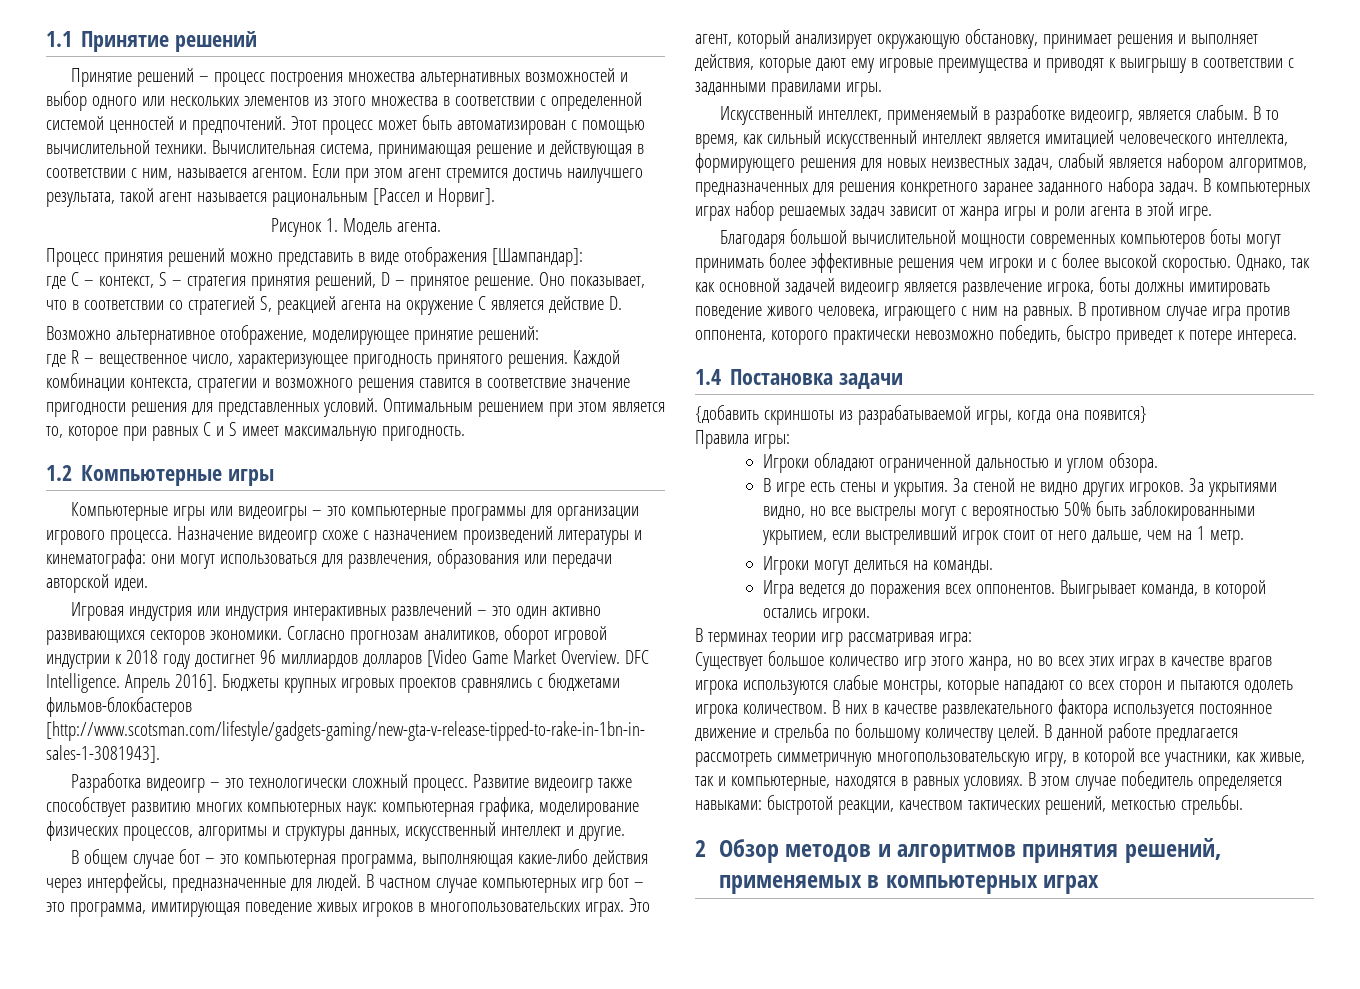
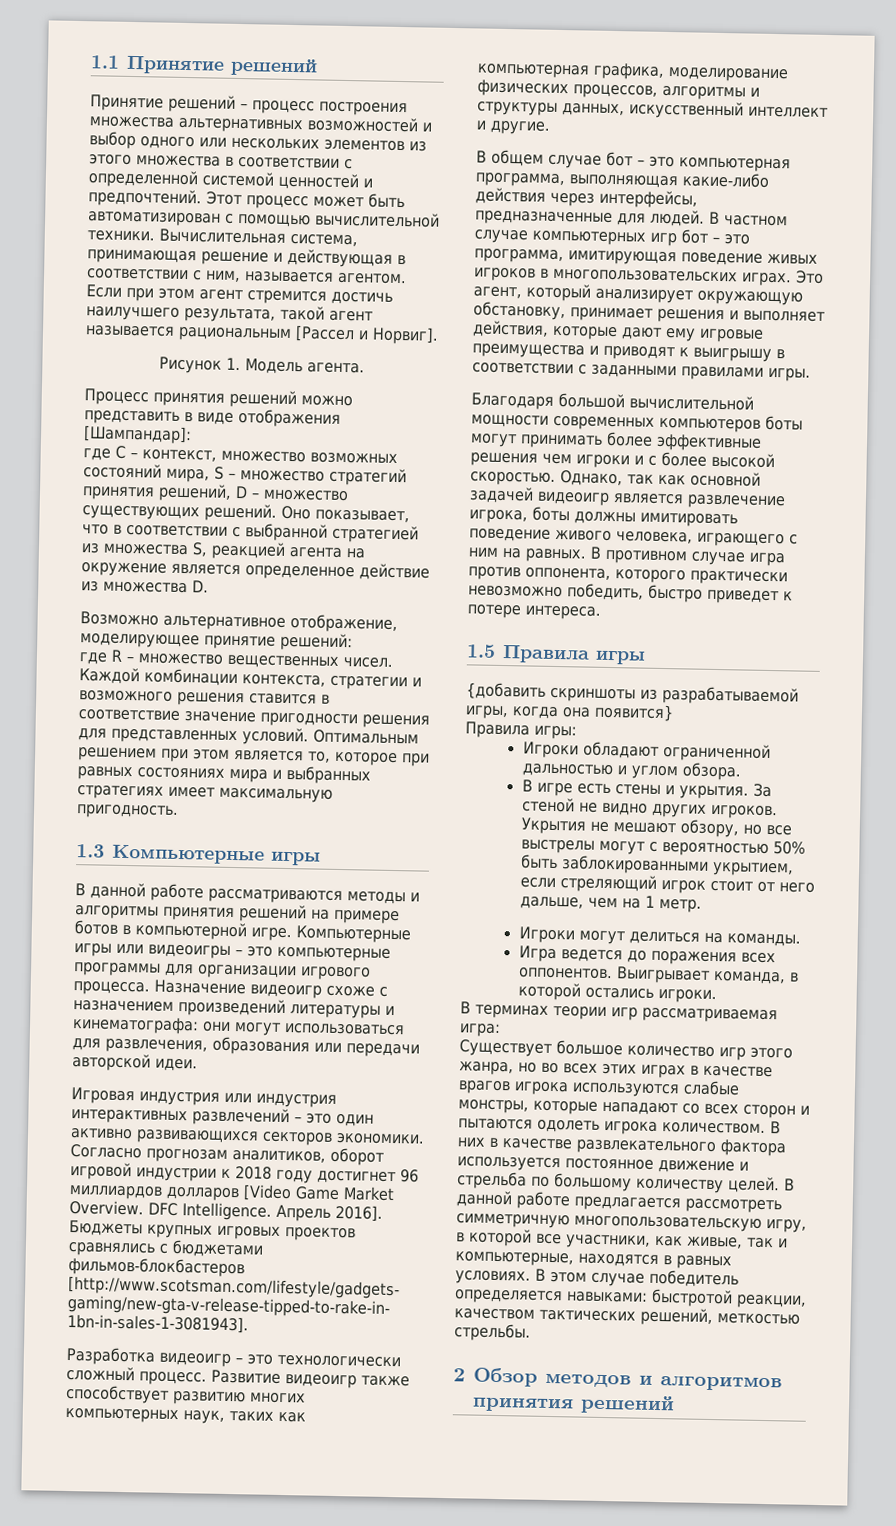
- где C – контекст, S – стратегия принятия решений, D – принятое решение.
+ где C – контекст, множество возможных состояний мира, S – множество стратегий принятия решений, D – множество существующих решений.
- Оно показывает, что в соответствии со стратегией S, реакцией агента на окружение C является действие D.
+ Оно показывает, что в соответствии с выбранной стратегией из множества S, реакцией агента на окружение является определенное действие из множества D.
- где R – вещественное число, характеризующее пригодность принятого решения.
+ где R – множество вещественных чисел.
- Оптимальным решением при этом является то, которое при равных C и S имеет максимальную пригодность.
+ Оптимальным решением при этом является то, которое при равных состояниях мира и выбранных стратегиях имеет максимальную пригодность.
- 1.2 Компьютерные игры
+ 1.3 Компьютерные игры
+ В данной работе рассматриваются методы и алгоритмы принятия решений на примере ботов в компьютерной игре.
- Развитие видеоигр также способствует развитию многих компьютерных наук: компьютерная графика, моделирование физических процессов, алгоритмы и структуры данных, искусственный интеллект и другие.
+ Развитие видеоигр также способствует развитию многих компьютерных наук, таких как компьютерная графика, моделирование физических процессов, алгоритмы и структуры данных, искусственный интеллект и другие.
- Искусственный интеллект, применяемый в разработке видеоигр, является слабым. В то время, как сильный искусственный интеллект является имитацией человеческого интеллекта, формирующего решения для новых неизвестных задач, слабый является набором алгоритмов, предназначенных для решения конкретного заранее заданного набора задач. В компьютерных играх набор решаемых задач зависит от жанра игры и роли агента в этой игре.
- 1.4 Постановка задачи
+ 1.5 Правила игры
- За укрытиями видно, но все выстрелы могут с вероятностью 50% быть заблокированными укрытием, если выстреливший игрок стоит от него дальше, чем на 1 метр.
+ Укрытия не мешают обзору, но все выстрелы могут с вероятностью 50% быть заблокированными укрытием, если стреляющий игрок стоит от него дальше, чем на 1 метр.
- В терминах теории игр рассматривая игра:
+ В терминах теории игр рассматриваемая игра:
- 2 Обзор методов и алгоритмов принятия решений, применяемых в компьютерных играх
+ 2 Обзор методов и алгоритмов принятия решений

